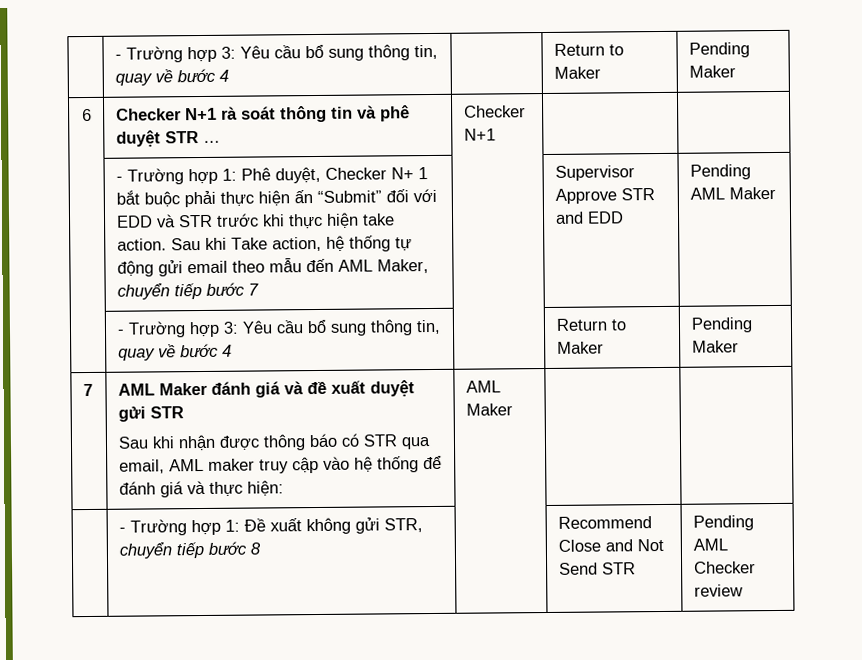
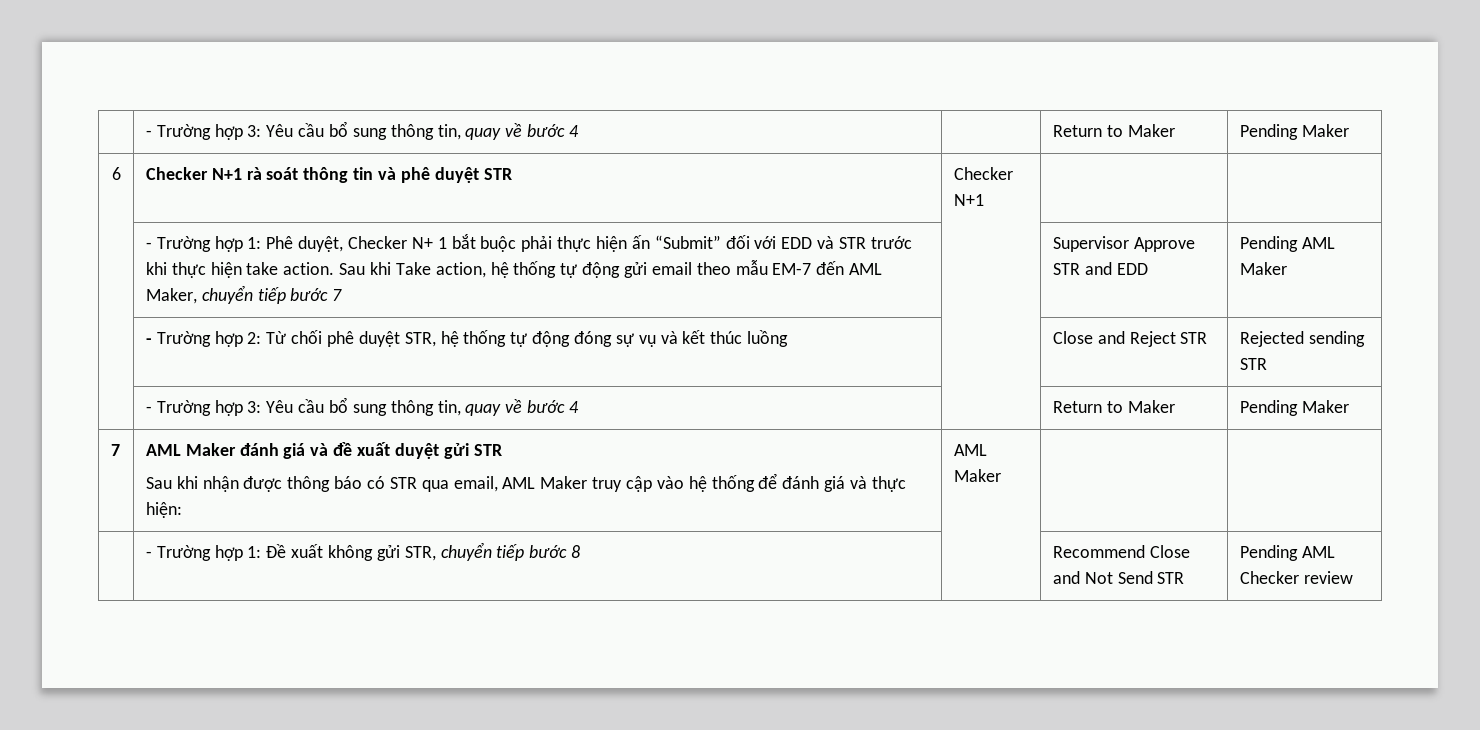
- 6 | Checker N+1 rà soát thông tin và phê duyệt STR … | Checker N+1 | |
+ 6 | Checker N+1 rà soát thông tin và phê duyệt STR | Checker N+1 | |
- Sau khi Take action, hệ thống tự động gửi email theo mẫu đến AML Maker, chuyển tiếp bước 7
+ Sau khi Take action, hệ thống tự động gửi email theo mẫu EM-7 đến AML Maker, chuyển tiếp bước 7
+ | - Trường hợp 2: Từ chối phê duyệt STR, hệ thống tự động đóng sự vụ và kết thúc luồng | | Close and Reject STR | Rejected sending STR
  7 | AML Maker đánh giá và đề xuất duyệt gửi STR
- Sau khi nhận được thông báo có STR qua email, AML maker truy cập vào hệ thống để đánh giá và thực hiện: | AML Maker | |
+ Sau khi nhận được thông báo có STR qua email, AML Maker truy cập vào hệ thống để đánh giá và thực hiện: | AML Maker | |

